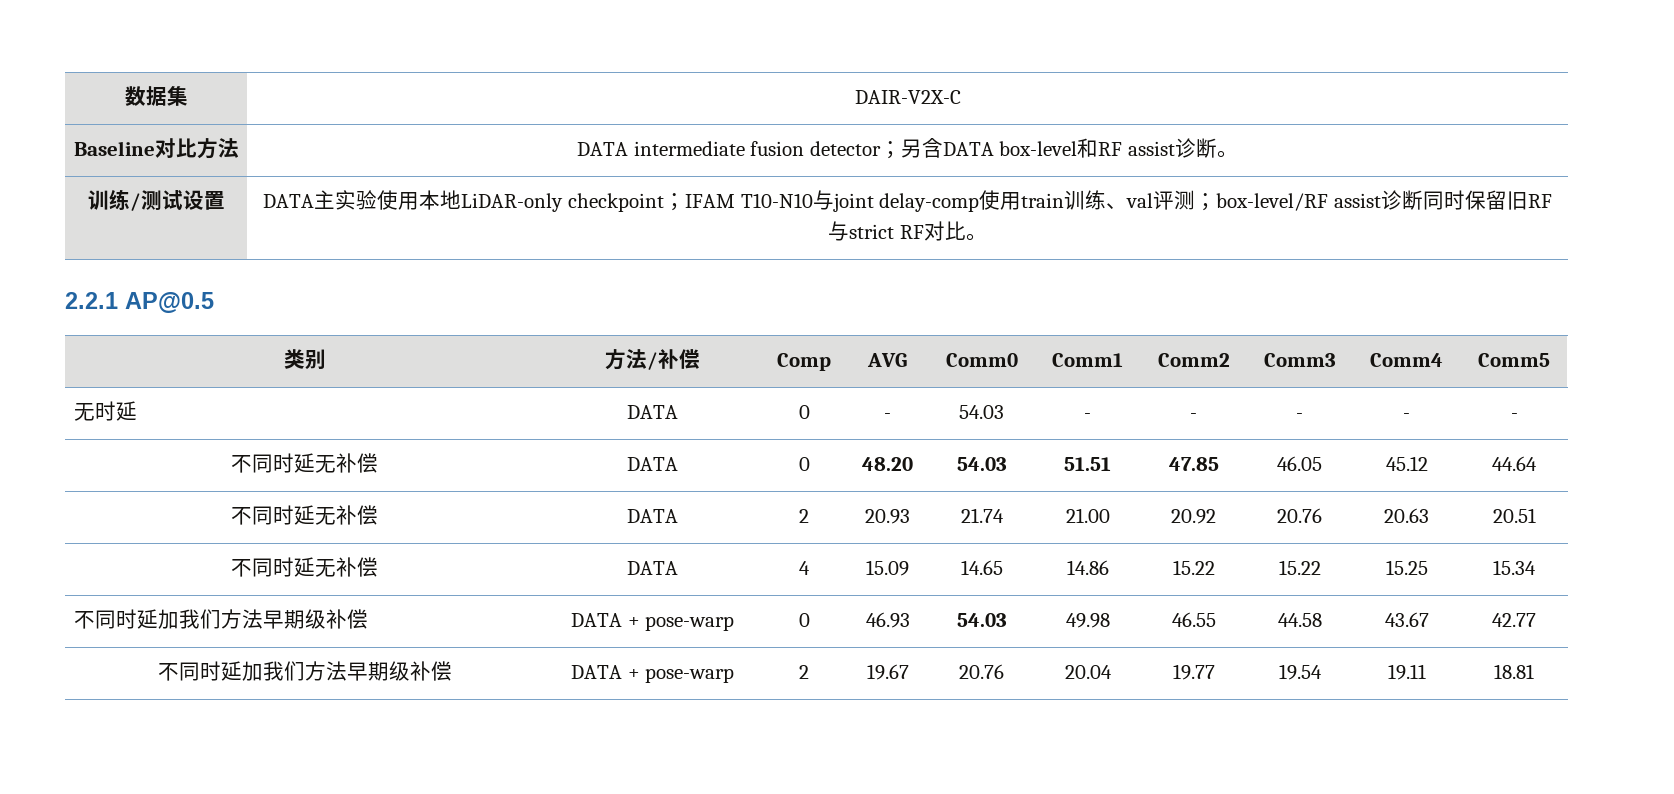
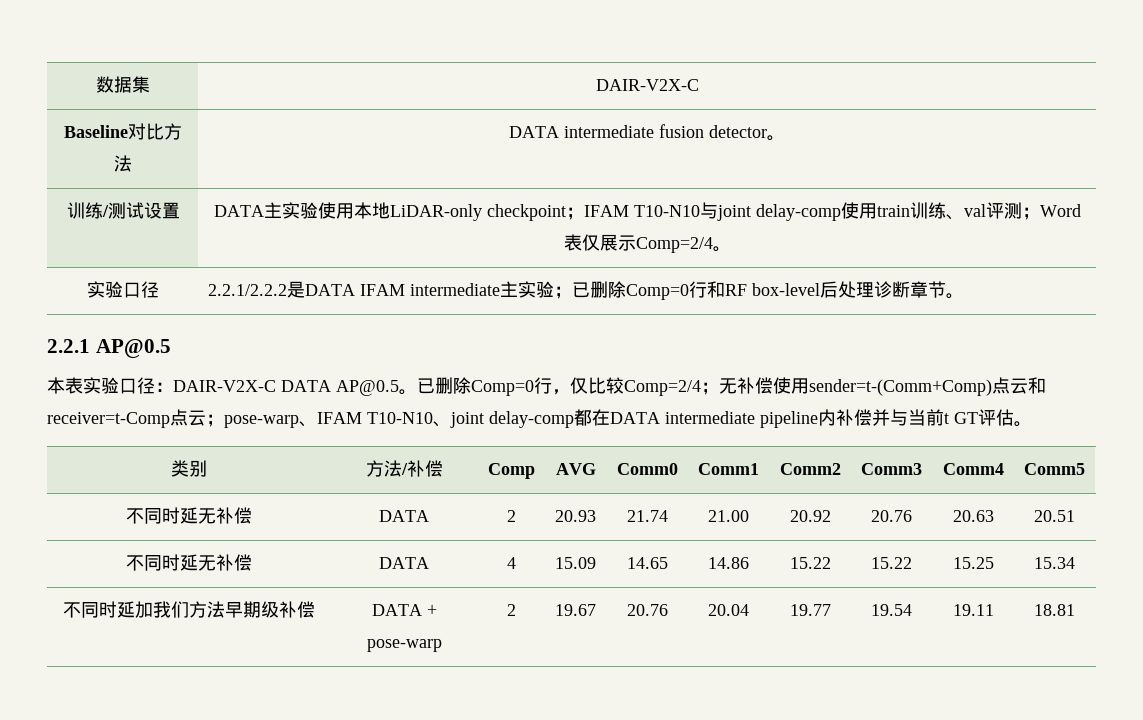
- Baseline对比方法 | DATA intermediate fusion detector；另含DATA box-level和RF assist诊断。
+ Baseline对比方法 | DATA intermediate fusion detector。
- 训练/测试设置 | DATA主实验使用本地LiDAR-only checkpoint；IFAM T10-N10与joint delay-comp使用train训练、val评测；box-level/RF assist诊断同时保留旧RF与strict RF对比。
+ 训练/测试设置 | DATA主实验使用本地LiDAR-only checkpoint；IFAM T10-N10与joint delay-comp使用train训练、val评测；Word表仅展示Comp=2/4。
+ 实验口径 | 2.2.1/2.2.2是DATA IFAM intermediate主实验；已删除Comp=0行和RF box-level后处理诊断章节。
  2.2.1 AP@0.5
+ 本表实验口径：DAIR-V2X-C DATA AP@0.5。已删除Comp=0行，仅比较Comp=2/4；无补偿使用sender=t-(Comm+Comp)点云和receiver=t-Comp点云；pose-warp、IFAM T10-N10、joint delay-comp都在DATA intermediate pipeline内补偿并与当前t GT评估。
- 无时延 | DATA | 0 | - | 54.03 | - | - | - | - | -
- 不同时延无补偿 | DATA | 0 | 48.20 | 54.03 | 51.51 | 47.85 | 46.05 | 45.12 | 44.64
- 不同时延加我们方法早期级补偿 | DATA + pose-warp | 0 | 46.93 | 54.03 | 49.98 | 46.55 | 44.58 | 43.67 | 42.77

